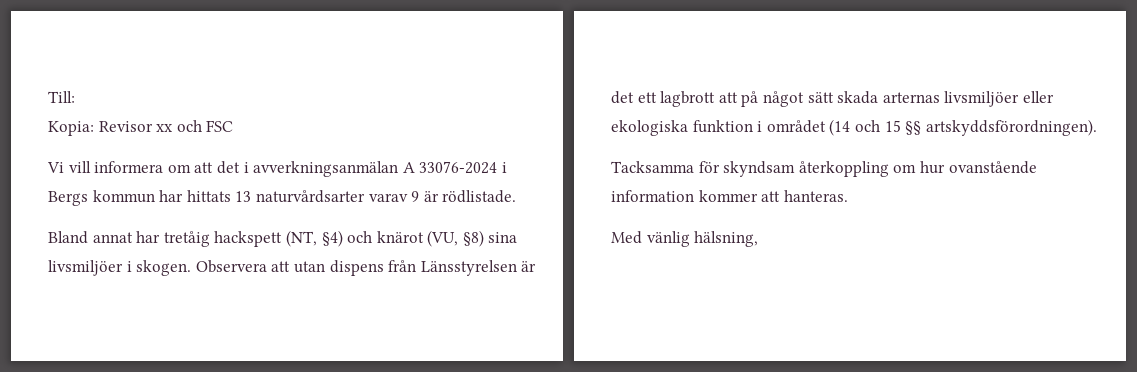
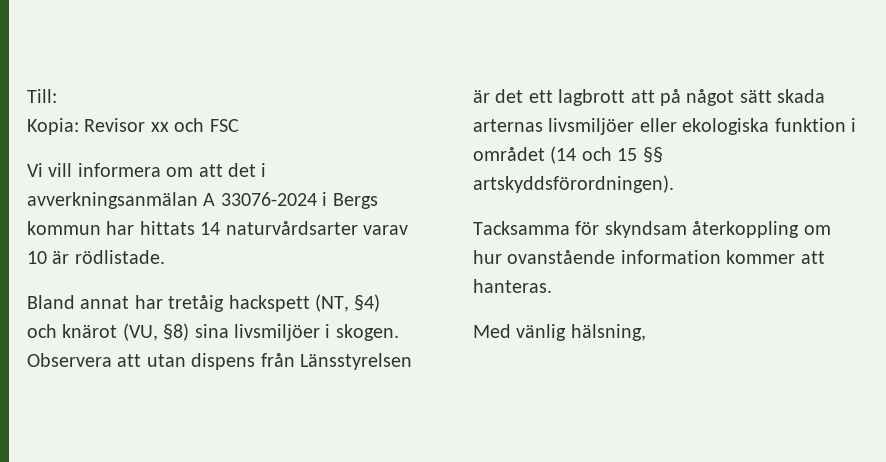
- Vi vill informera om att det i avverkningsanmälan A 33076-2024 i Bergs kommun har hittats 13 naturvårdsarter varav 9 är rödlistade.
+ Vi vill informera om att det i avverkningsanmälan A 33076-2024 i Bergs kommun har hittats 14 naturvårdsarter varav 10 är rödlistade.

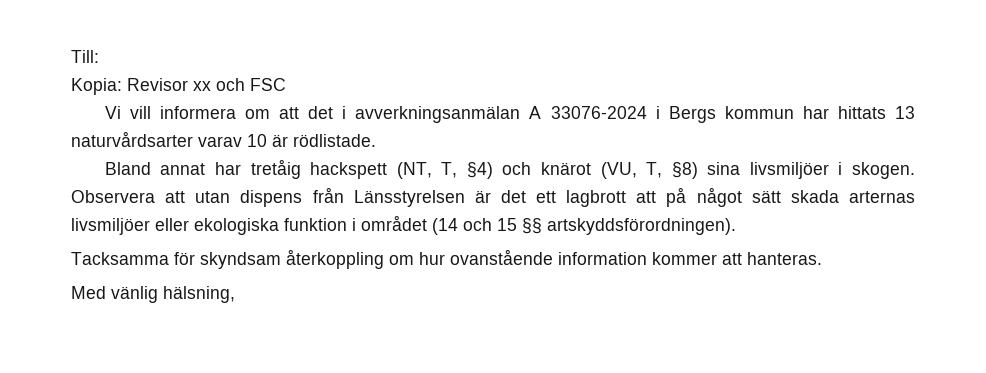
- Vi vill informera om att det i avverkningsanmälan A 33076-2024 i Bergs kommun har hittats 14 naturvårdsarter varav 10 är rödlistade.
+ Vi vill informera om att det i avverkningsanmälan A 33076-2024 i Bergs kommun har hittats 13 naturvårdsarter varav 10 är rödlistade.
- Bland annat har tretåig hackspett (NT, §4) och knärot (VU, §8) sina livsmiljöer i skogen.
+ Bland annat har tretåig hackspett (NT, T, §4) och knärot (VU, T, §8) sina livsmiljöer i skogen.

